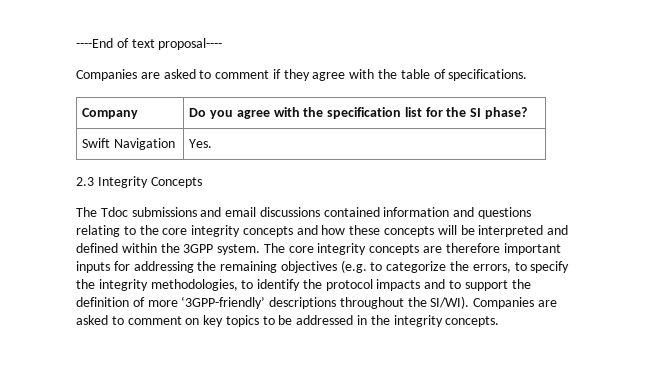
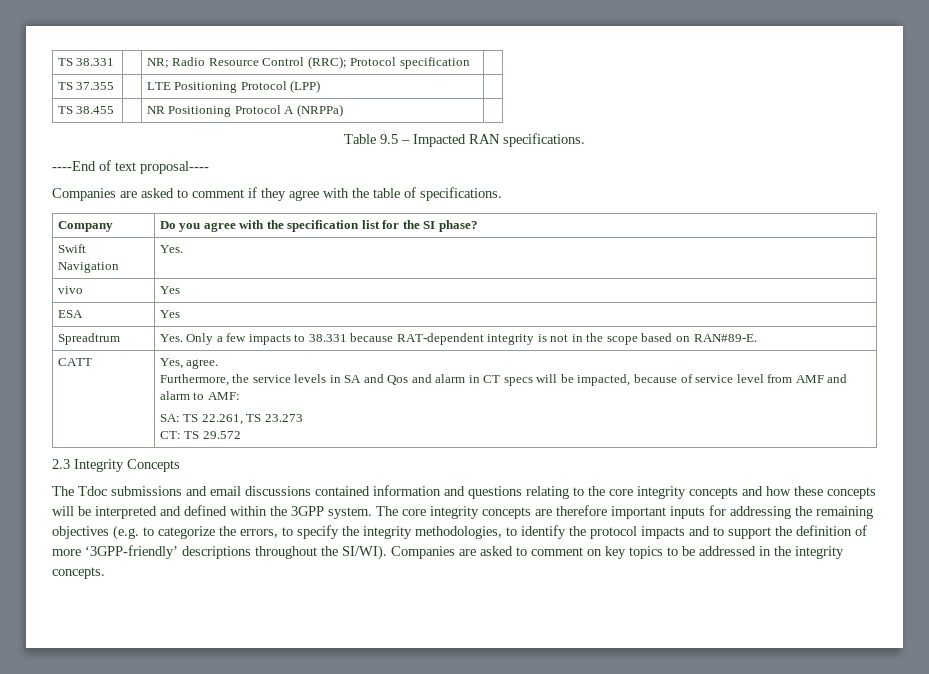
+ TS 38.331 | | NR; Radio Resource Control (RRC); Protocol specification |
+ TS 37.355 | | LTE Positioning Protocol (LPP) |
+ TS 38.455 | | NR Positioning Protocol A (NRPPa) |
+ Table 9.5 – Impacted RAN specifications.
+ vivo | Yes
+ ESA | Yes
+ Spreadtrum | Yes. Only a few impacts to 38.331 because RAT-dependent integrity is not in the scope based on RAN#89-E.
+ CATT | Yes, agree.
+ Furthermore, the service levels in SA and Qos and alarm in CT specs will be impacted, because of service level from AMF and alarm to AMF:
+ SA: TS 22.261, TS 23.273
+ CT: TS 29.572

